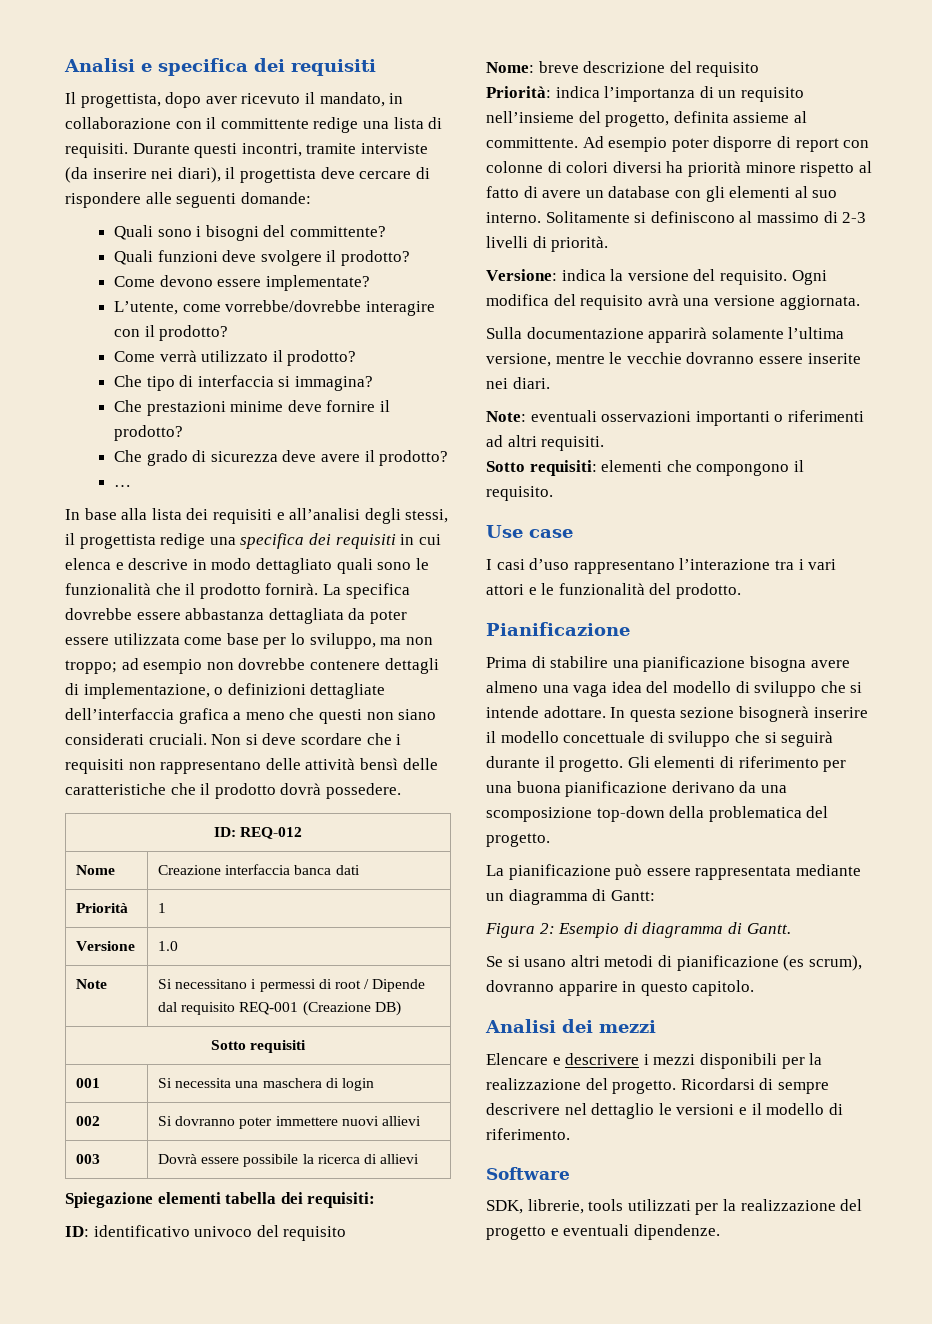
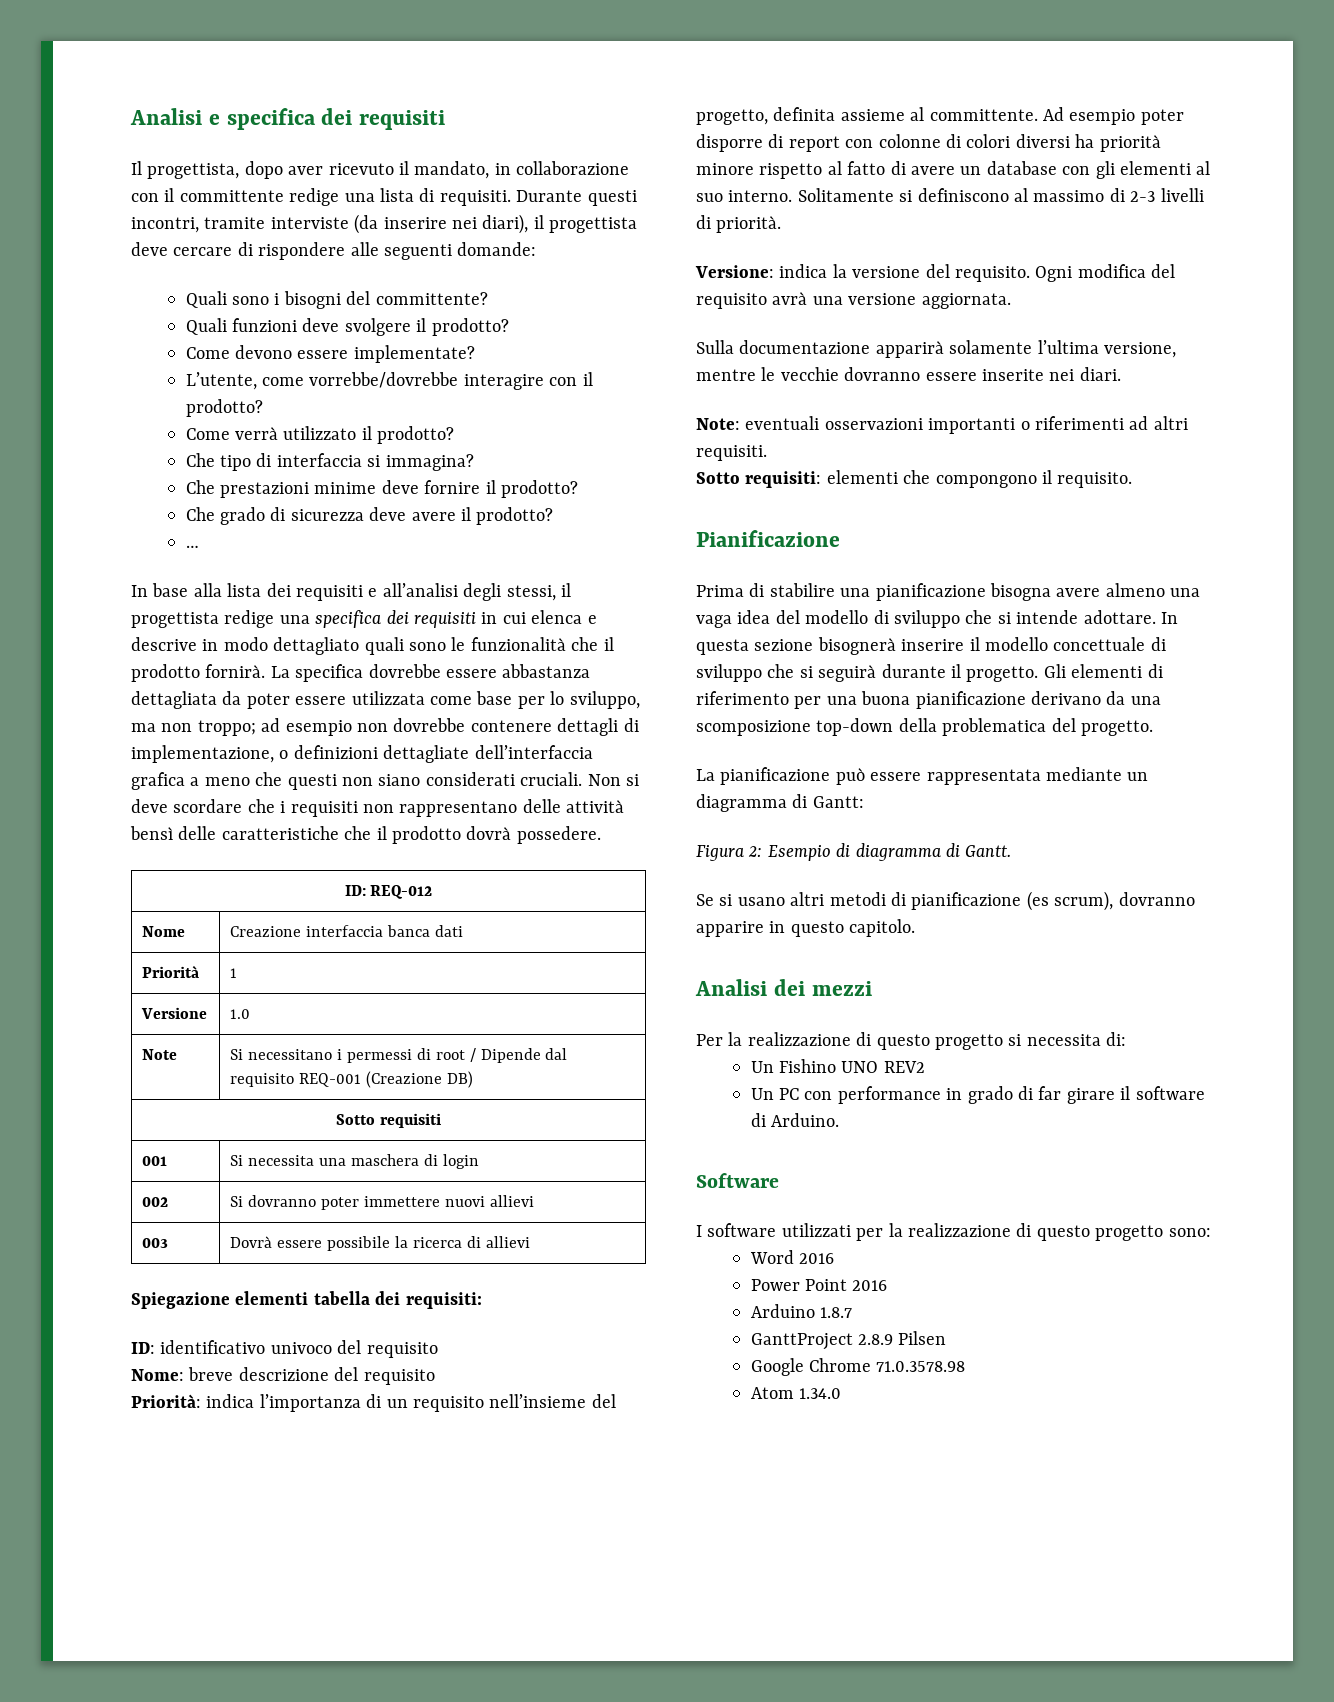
- Use case
- I casi d’uso rappresentano l’interazione tra i vari attori e le funzionalità del prodotto.
- Elencare e descrivere i mezzi disponibili per la realizzazione del progetto. Ricordarsi di sempre descrivere nel dettaglio le versioni e il modello di riferimento.
+ Per la realizzazione di questo progetto si necessita di:
+ Un Fishino UNO REV2
+ Un PC con performance in grado di far girare il software di Arduino.
  Software
- SDK, librerie, tools utilizzati per la realizzazione del progetto e eventuali dipendenze.
+ I software utilizzati per la realizzazione di questo progetto sono:
+ Word 2016
+ Power Point 2016
+ Arduino 1.8.7
+ GanttProject 2.8.9 Pilsen
+ Google Chrome 71.0.3578.98
+ Atom 1.34.0

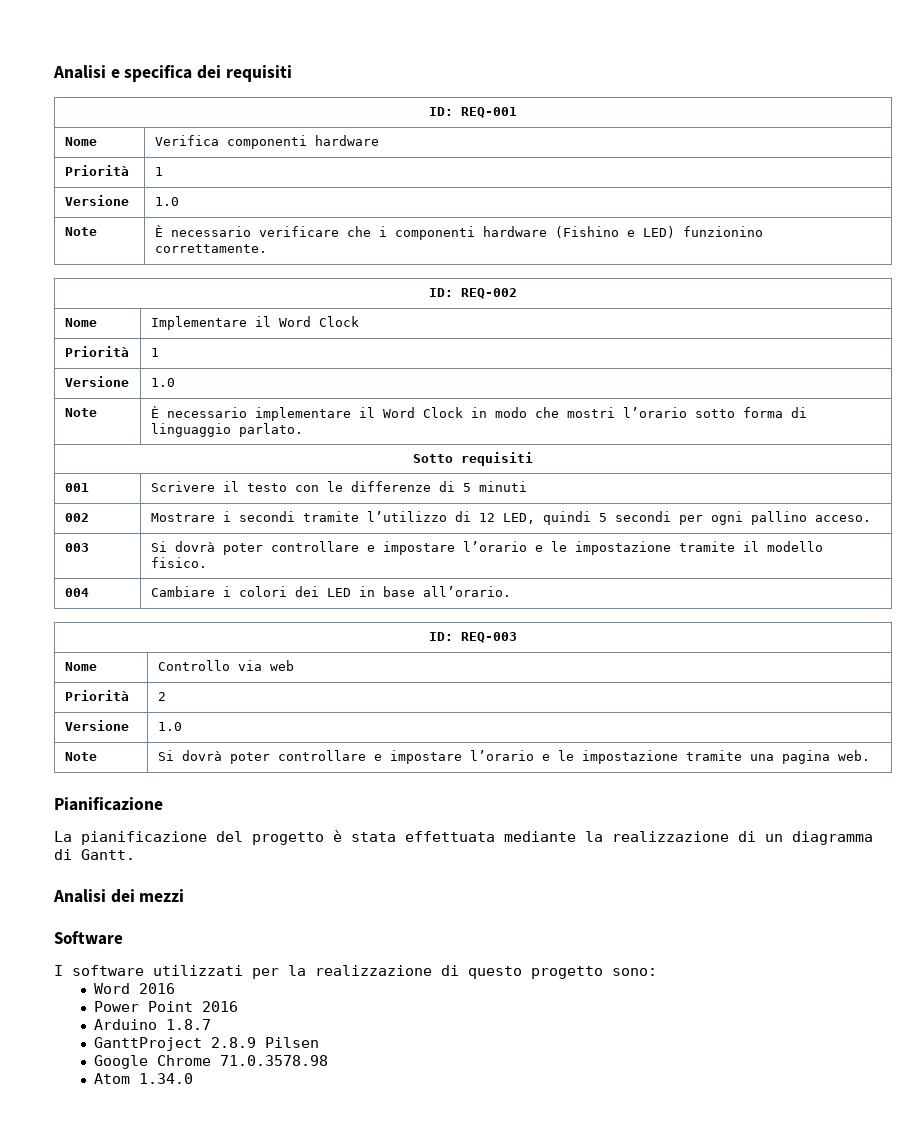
- Il progettista, dopo aver ricevuto il mandato, in collaborazione con il committente redige una lista di requisiti. Durante questi incontri, tramite interviste (da inserire nei diari), il progettista deve cercare di rispondere alle seguenti domande:
- Quali sono i bisogni del committente?
- Quali funzioni deve svolgere il prodotto?
- Come devono essere implementate?
- L’utente, come vorrebbe/dovrebbe interagire con il prodotto?
- Come verrà utilizzato il prodotto?
- Che tipo di interfaccia si immagina?
- Che prestazioni minime deve fornire il prodotto?
- Che grado di sicurezza deve avere il prodotto?
- …
- In base alla lista dei requisiti e all’analisi degli stessi, il progettista redige una specifica dei requisiti in cui elenca e descrive in modo dettagliato quali sono le funzionalità che il prodotto fornirà. La specifica dovrebbe essere abbastanza dettagliata da poter essere utilizzata come base per lo sviluppo, ma non troppo; ad esempio non dovrebbe contenere dettagli di implementazione, o definizioni dettagliate dell’interfaccia grafica a meno che questi non siano considerati cruciali. Non si deve scordare che i requisiti non rappresentano delle attività bensì delle caratteristiche che il prodotto dovrà possedere.
- ID: REQ-012
- Nome | Creazione interfaccia banca dati
+ ID: REQ-001
+ Nome | Verifica componenti hardware
  Priorità | 1
  Versione | 1.0
- Note | Si necessitano i permessi di root / Dipende dal requisito REQ-001 (Creazione DB)
+ Note | È necessario verificare che i componenti hardware (Fishino e LED) funzionino correttamente.
+ ID: REQ-002
+ Nome | Implementare il Word Clock
+ Priorità | 1
+ Versione | 1.0
+ Note | È necessario implementare il Word Clock in modo che mostri l’orario sotto forma di linguaggio parlato.
  Sotto requisiti
- 001 | Si necessita una maschera di login
- 002 | Si dovranno poter immettere nuovi allievi
- 003 | Dovrà essere possibile la ricerca di allievi
- Spiegazione elementi tabella dei requisiti:
- ID: identificativo univoco del requisito
- Nome: breve descrizione del requisito
- Priorità: indica l’importanza di un requisito nell’insieme del progetto, definita assieme al committente. Ad esempio poter disporre di report con colonne di colori diversi ha priorità minore rispetto al fatto di avere un database con gli elementi al suo interno. Solitamente si definiscono al massimo di 2-3 livelli di priorità.
- Versione: indica la versione del requisito. Ogni modifica del requisito avrà una versione aggiornata.
- Sulla documentazione apparirà solamente l’ultima versione, mentre le vecchie dovranno essere inserite nei diari.
- Note: eventuali osservazioni importanti o riferimenti ad altri requisiti.
- Sotto requisiti: elementi che compongono il requisito.
+ 001 | Scrivere il testo con le differenze di 5 minuti
+ 002 | Mostrare i secondi tramite l’utilizzo di 12 LED, quindi 5 secondi per ogni pallino acceso.
+ 003 | Si dovrà poter controllare e impostare l’orario e le impostazione tramite il modello fisico.
+ 004 | Cambiare i colori dei LED in base all’orario.
+ ID: REQ-003
+ Nome | Controllo via web
+ Priorità | 2
+ Versione | 1.0
+ Note | Si dovrà poter controllare e impostare l’orario e le impostazione tramite una pagina web.
  Pianificazione
- Prima di stabilire una pianificazione bisogna avere almeno una vaga idea del modello di sviluppo che si intende adottare. In questa sezione bisognerà inserire il modello concettuale di sviluppo che si seguirà durante il progetto. Gli elementi di riferimento per una buona pianificazione derivano da una scomposizione top-down della problematica del progetto.
- La pianificazione può essere rappresentata mediante un diagramma di Gantt:
- Figura 2: Esempio di diagramma di Gantt.
- Se si usano altri metodi di pianificazione (es scrum), dovranno apparire in questo capitolo.
+ La pianificazione del progetto è stata effettuata mediante la realizzazione di un diagramma di Gantt.
  Analisi dei mezzi
- Per la realizzazione di questo progetto si necessita di:
- Un Fishino UNO REV2
- Un PC con performance in grado di far girare il software di Arduino.

